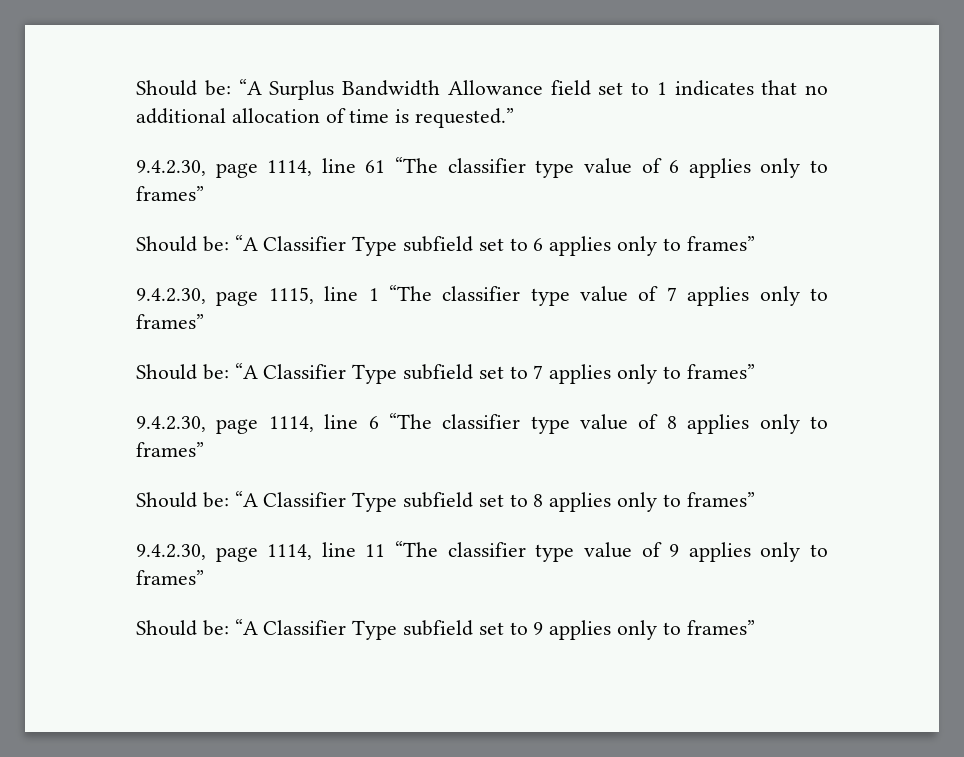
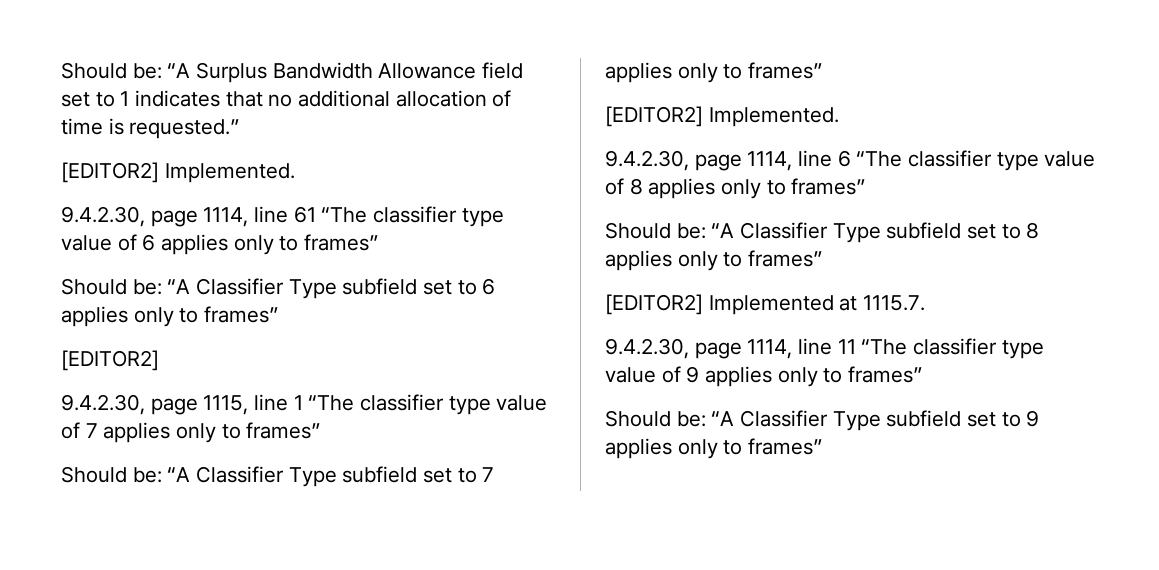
  Should be: “A Surplus Bandwidth Allowance field set to 1 indicates that no additional allocation of time is requested.”
+ [EDITOR2] Implemented.
  Should be: “A Classifier Type subfield set to 6 applies only to frames”
+ [EDITOR2]
  Should be: “A Classifier Type subfield set to 7 applies only to frames”
+ [EDITOR2] Implemented.
+ [EDITOR2] Implemented at 1115.7.

